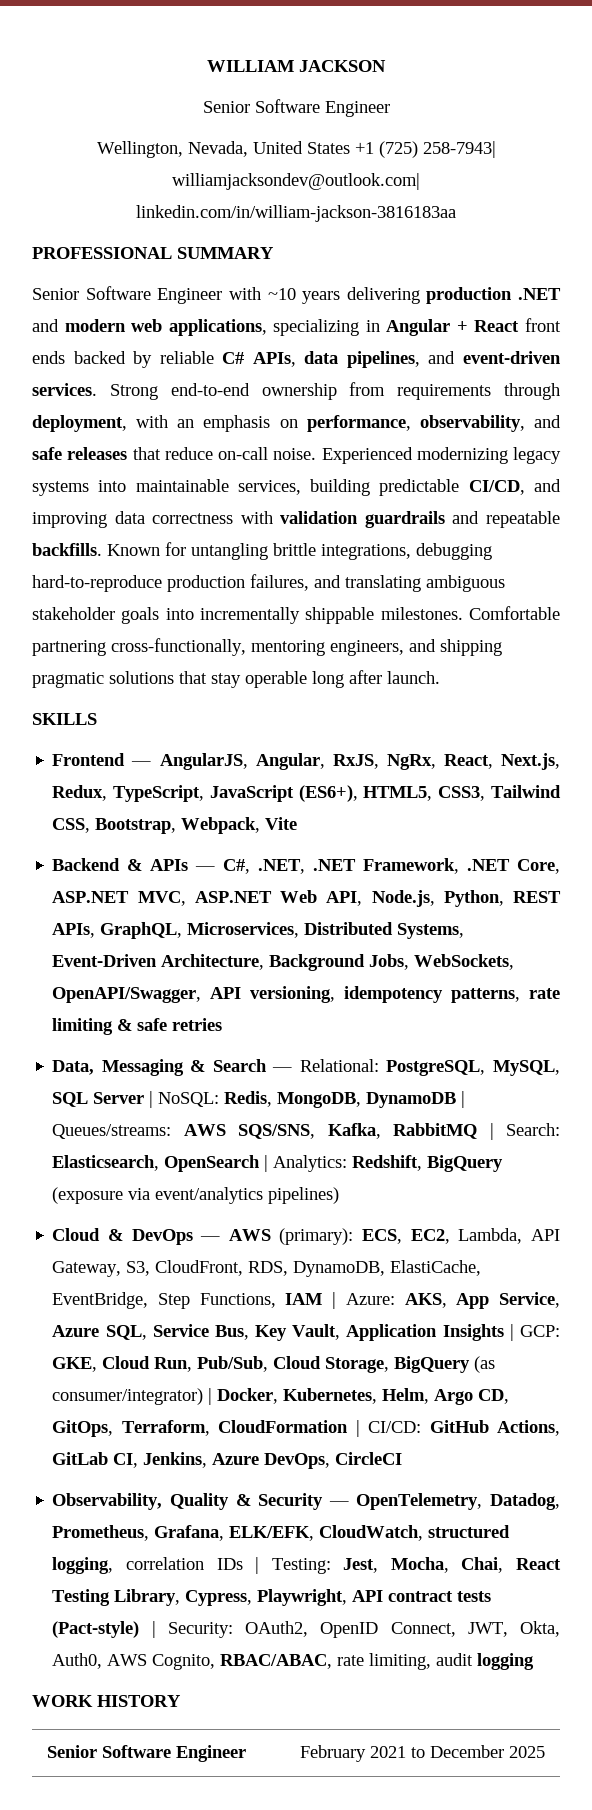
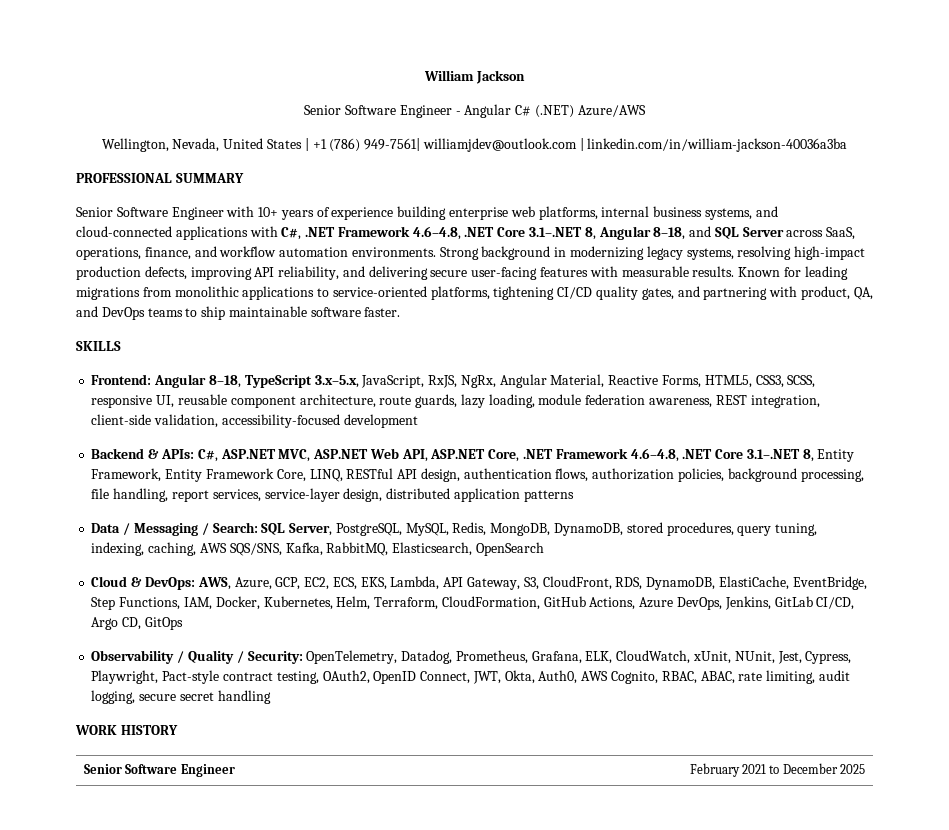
- WILLIAM JACKSON
- Senior Software Engineer
+ William Jackson
+ Senior Software Engineer - Angular C# (.NET) Azure/AWS
- Wellington, Nevada, United States +1 (725) 258-7943| williamjacksondev@outlook.com| linkedin.com/in/william-jackson-3816183aa
+ Wellington, Nevada, United States | +1 (786) 949-7561| williamjdev@outlook.com | linkedin.com/in/william-jackson-40036a3ba
- Senior Software Engineer with ~10 years delivering production .NET and modern web applications, specializing in Angular + React front ends backed by reliable C# APIs, data pipelines, and event-driven services. Strong end-to-end ownership from requirements through deployment, with an emphasis on performance, observability, and safe releases that reduce on-call noise. Experienced modernizing legacy systems into maintainable services, building predictable CI/CD, and improving data correctness with validation guardrails and repeatable backfills. Known for untangling brittle integrations, debugging hard-to-reproduce production failures, and translating ambiguous stakeholder goals into incrementally shippable milestones. Comfortable partnering cross-functionally, mentoring engineers, and shipping pragmatic solutions that stay operable long after launch.
+ Senior Software Engineer with 10+ years of experience building enterprise web platforms, internal business systems, and cloud-connected applications with C#, .NET Framework 4.6–4.8, .NET Core 3.1–.NET 8, Angular 8–18, and SQL Server across SaaS, operations, finance, and workflow automation environments. Strong background in modernizing legacy systems, resolving high-impact production defects, improving API reliability, and delivering secure user-facing features with measurable results. Known for leading migrations from monolithic applications to service-oriented platforms, tightening CI/CD quality gates, and partnering with product, QA, and DevOps teams to ship maintainable software faster.
  SKILLS
- Frontend — AngularJS, Angular, RxJS, NgRx, React, Next.js, Redux, TypeScript, JavaScript (ES6+), HTML5, CSS3, Tailwind CSS, Bootstrap, Webpack, Vite
- Backend & APIs — C#, .NET, .NET Framework, .NET Core, ASP.NET MVC, ASP.NET Web API, Node.js, Python, REST APIs, GraphQL, Microservices, Distributed Systems, Event-Driven Architecture, Background Jobs, WebSockets, OpenAPI/Swagger, API versioning, idempotency patterns, rate limiting & safe retries
- Data, Messaging & Search — Relational: PostgreSQL, MySQL, SQL Server | NoSQL: Redis, MongoDB, DynamoDB | Queues/streams: AWS SQS/SNS, Kafka, RabbitMQ | Search: Elasticsearch, OpenSearch | Analytics: Redshift, BigQuery (exposure via event/analytics pipelines)
- Cloud & DevOps — AWS (primary): ECS, EC2, Lambda, API Gateway, S3, CloudFront, RDS, DynamoDB, ElastiCache, EventBridge, Step Functions, IAM | Azure: AKS, App Service, Azure SQL, Service Bus, Key Vault, Application Insights | GCP: GKE, Cloud Run, Pub/Sub, Cloud Storage, BigQuery (as consumer/integrator) | Docker, Kubernetes, Helm, Argo CD, GitOps, Terraform, CloudFormation | CI/CD: GitHub Actions, GitLab CI, Jenkins, Azure DevOps, CircleCI
- Observability, Quality & Security — OpenTelemetry, Datadog, Prometheus, Grafana, ELK/EFK, CloudWatch, structured logging, correlation IDs | Testing: Jest, Mocha, Chai, React Testing Library, Cypress, Playwright, API contract tests (Pact-style) | Security: OAuth2, OpenID Connect, JWT, Okta, Auth0, AWS Cognito, RBAC/ABAC, rate limiting, audit logging
+ Frontend: Angular 8–18, TypeScript 3.x–5.x, JavaScript, RxJS, NgRx, Angular Material, Reactive Forms, HTML5, CSS3, SCSS, responsive UI, reusable component architecture, route guards, lazy loading, module federation awareness, REST integration, client-side validation, accessibility-focused development
+ Backend & APIs: C#, ASP.NET MVC, ASP.NET Web API, ASP.NET Core, .NET Framework 4.6–4.8, .NET Core 3.1–.NET 8, Entity Framework, Entity Framework Core, LINQ, RESTful API design, authentication flows, authorization policies, background processing, file handling, report services, service-layer design, distributed application patterns
+ Data / Messaging / Search: SQL Server, PostgreSQL, MySQL, Redis, MongoDB, DynamoDB, stored procedures, query tuning, indexing, caching, AWS SQS/SNS, Kafka, RabbitMQ, Elasticsearch, OpenSearch
+ Cloud & DevOps: AWS, Azure, GCP, EC2, ECS, EKS, Lambda, API Gateway, S3, CloudFront, RDS, DynamoDB, ElastiCache, EventBridge, Step Functions, IAM, Docker, Kubernetes, Helm, Terraform, CloudFormation, GitHub Actions, Azure DevOps, Jenkins, GitLab CI/CD, Argo CD, GitOps
+ Observability / Quality / Security: OpenTelemetry, Datadog, Prometheus, Grafana, ELK, CloudWatch, xUnit, NUnit, Jest, Cypress, Playwright, Pact-style contract testing, OAuth2, OpenID Connect, JWT, Okta, Auth0, AWS Cognito, RBAC, ABAC, rate limiting, audit logging, secure secret handling

